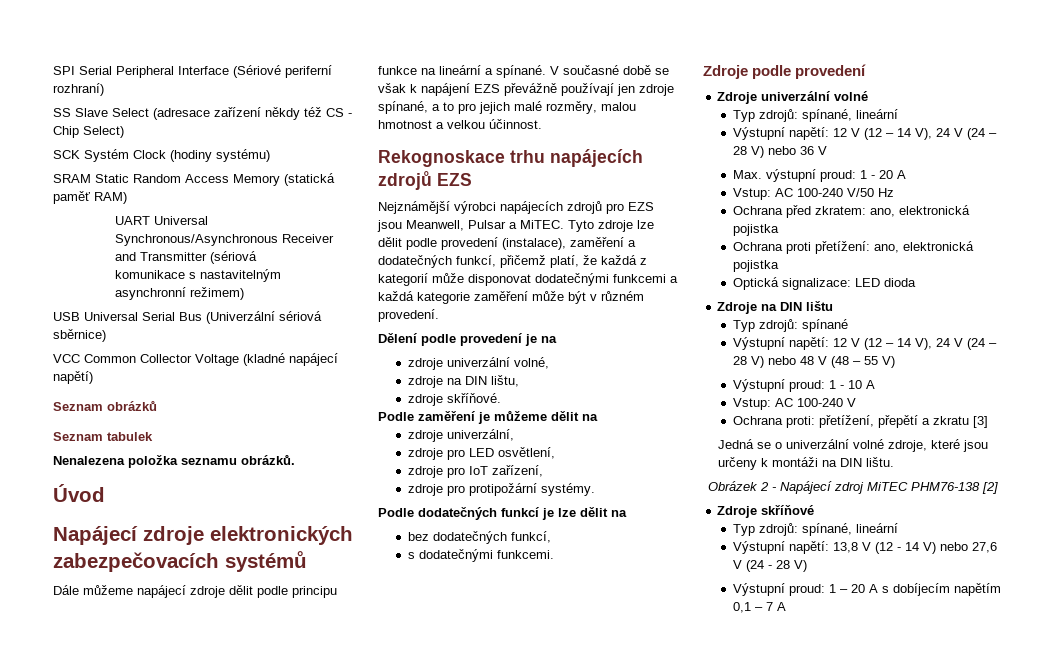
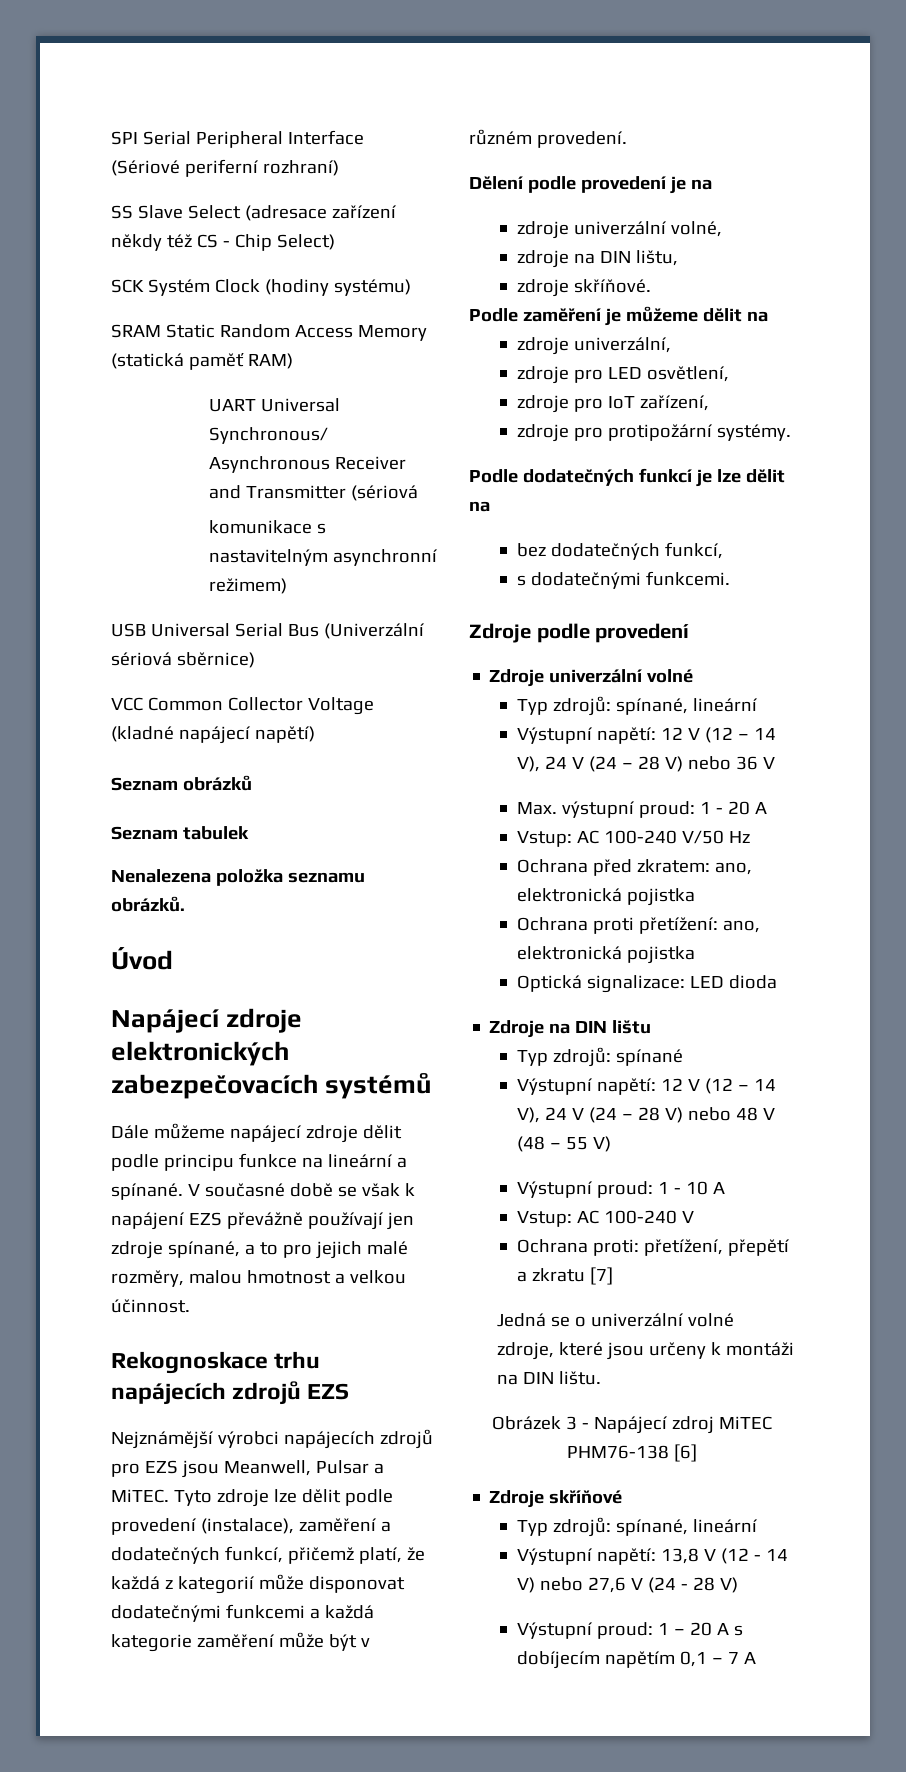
- Ochrana proti: přetížení, přepětí a zkratu [3]
+ Ochrana proti: přetížení, přepětí a zkratu [7]
- Obrázek 2 - Napájecí zdroj MiTEC PHM76-138 [2]
+ Obrázek 3 - Napájecí zdroj MiTEC PHM76-138 [6]

